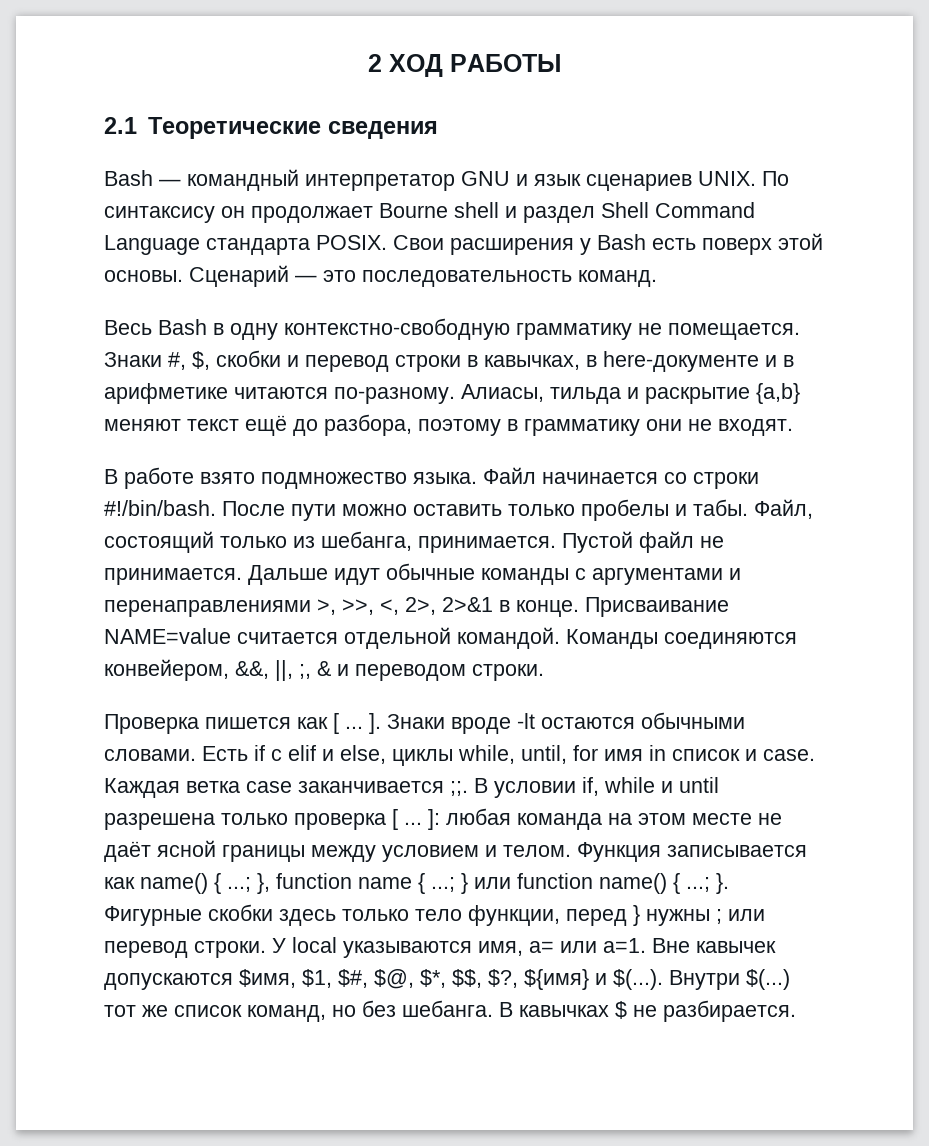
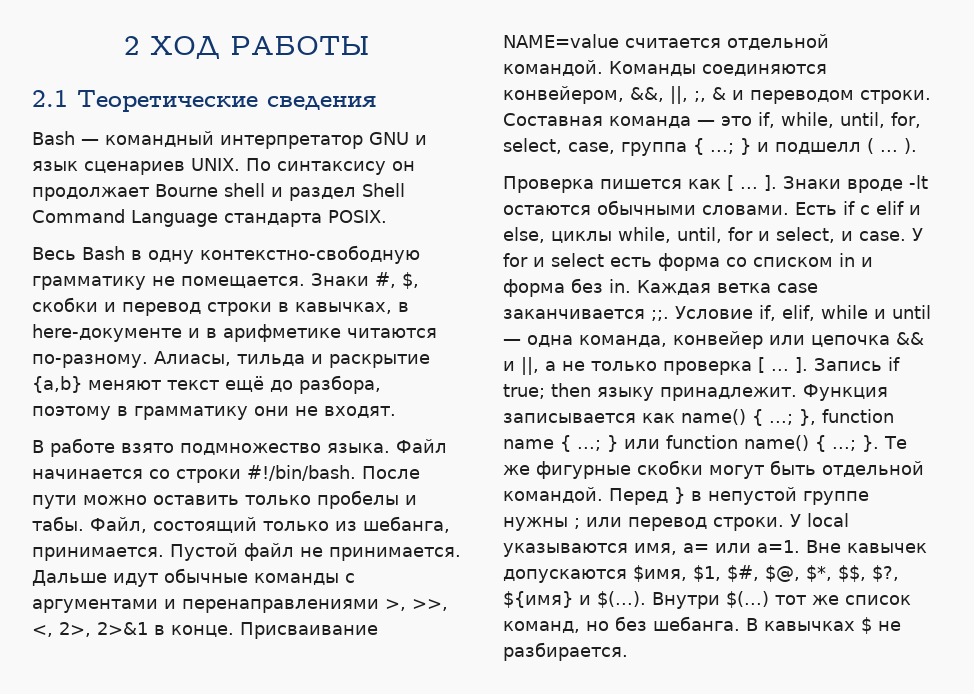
- Свои расширения у Bash есть поверх этой основы. Сценарий — это последовательность команд.
+ Составная команда — это if, while, until, for, select, case, группа { ...; } и подшелл ( ... ).
- Есть if с elif и else, циклы while, until, for имя in список и case.
+ Есть if с elif и else, циклы while, until, for и select, и case. У for и select есть форма со списком in и форма без in.
- В условии if, while и until разрешена только проверка [ ... ]: любая команда на этом месте не даёт ясной границы между условием и телом.
+ Условие if, elif, while и until — одна команда, конвейер или цепочка && и ||, а не только проверка [ ... ]. Запись if true; then языку принадлежит.
- Фигурные скобки здесь только тело функции, перед } нужны ; или перевод строки.
+ Те же фигурные скобки могут быть отдельной командой. Перед } в непустой группе нужны ; или перевод строки.

